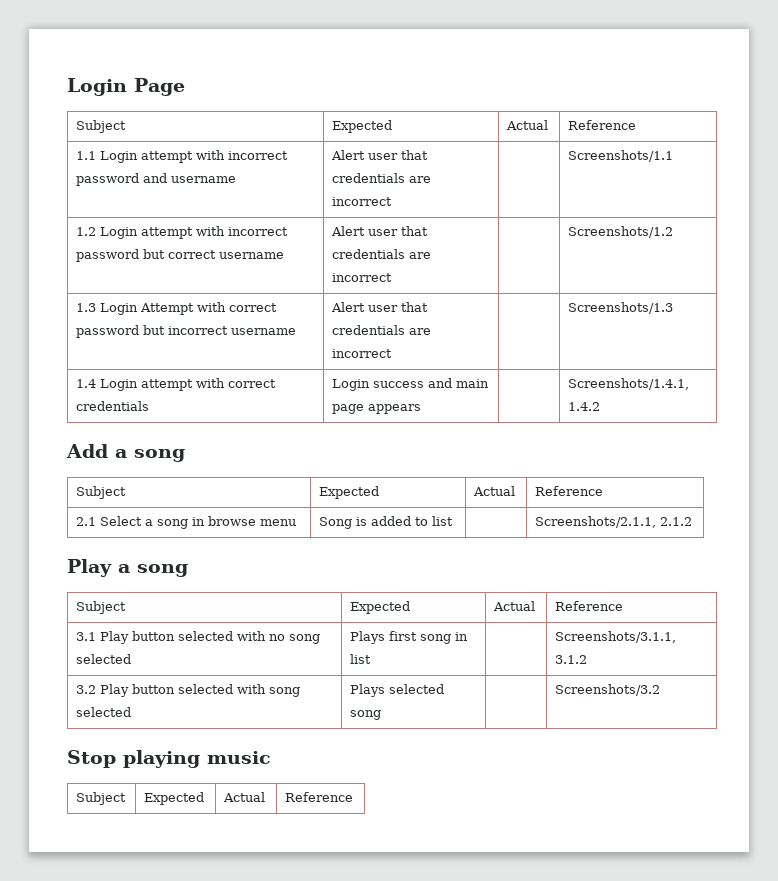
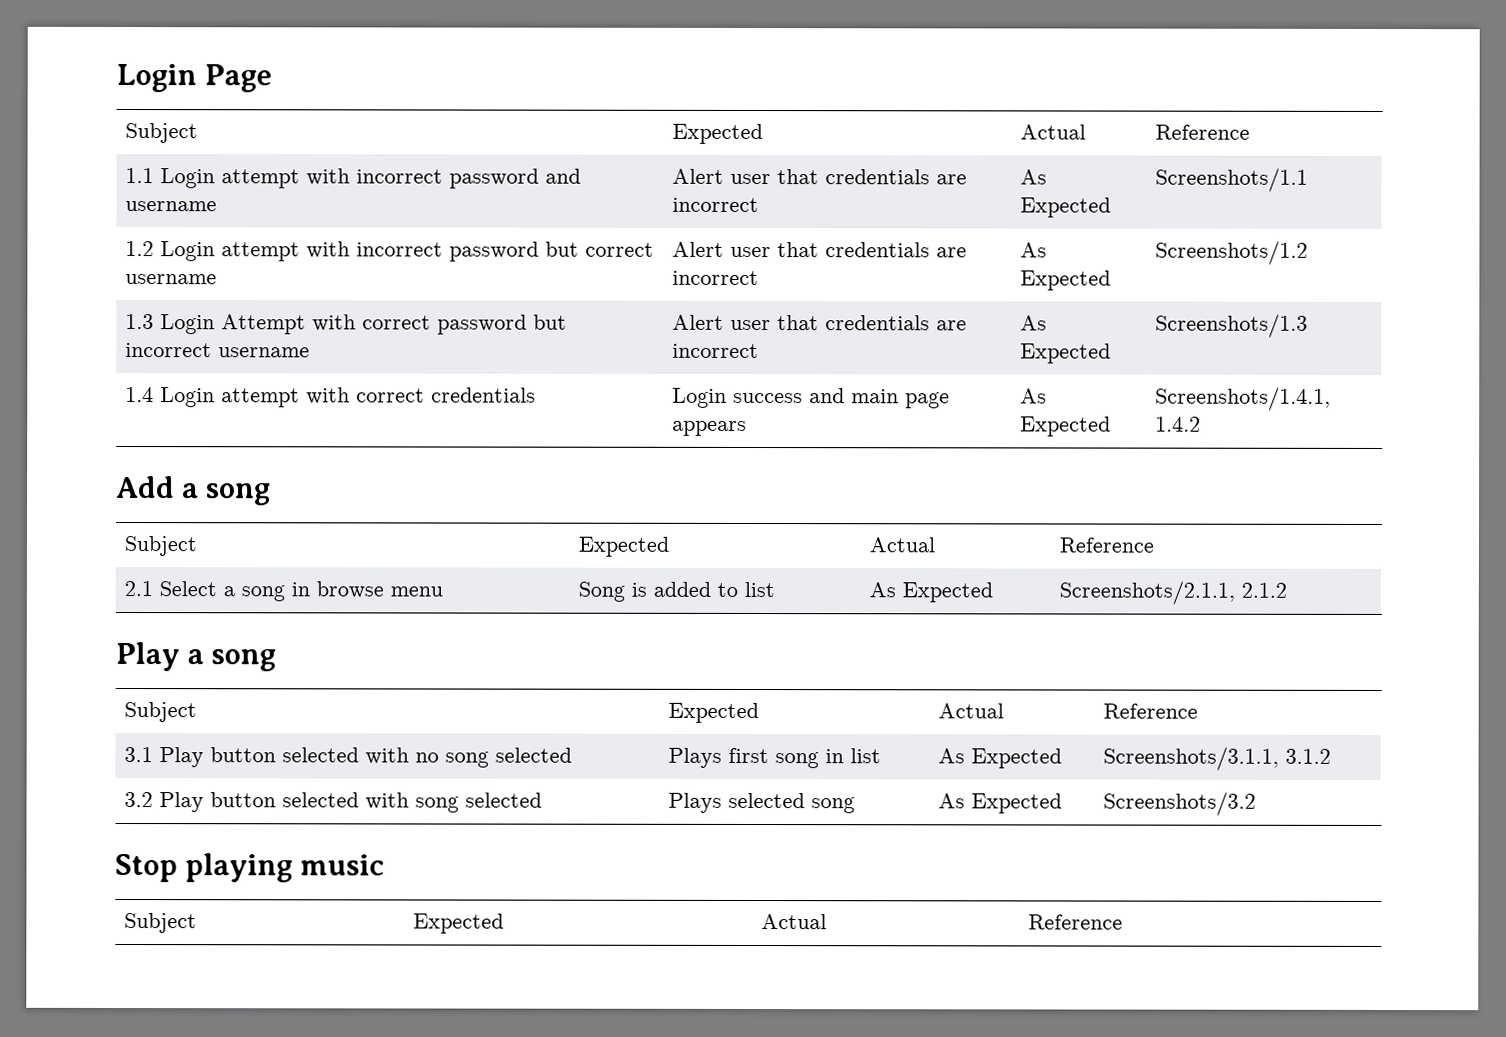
- 1.1 Login attempt with incorrect password and username | Alert user that credentials are incorrect | | Screenshots/1.1
+ 1.1 Login attempt with incorrect password and username | Alert user that credentials are incorrect | As Expected | Screenshots/1.1
- 1.2 Login attempt with incorrect password but correct username | Alert user that credentials are incorrect | | Screenshots/1.2
+ 1.2 Login attempt with incorrect password but correct username | Alert user that credentials are incorrect | As Expected | Screenshots/1.2
- 1.3 Login Attempt with correct password but incorrect username | Alert user that credentials are incorrect | | Screenshots/1.3
+ 1.3 Login Attempt with correct password but incorrect username | Alert user that credentials are incorrect | As Expected | Screenshots/1.3
- 1.4 Login attempt with correct credentials | Login success and main page appears | | Screenshots/1.4.1, 1.4.2
+ 1.4 Login attempt with correct credentials | Login success and main page appears | As Expected | Screenshots/1.4.1, 1.4.2
- 2.1 Select a song in browse menu | Song is added to list | | Screenshots/2.1.1, 2.1.2
+ 2.1 Select a song in browse menu | Song is added to list | As Expected | Screenshots/2.1.1, 2.1.2
- 3.1 Play button selected with no song selected | Plays first song in list | | Screenshots/3.1.1, 3.1.2
+ 3.1 Play button selected with no song selected | Plays first song in list | As Expected | Screenshots/3.1.1, 3.1.2
- 3.2 Play button selected with song selected | Plays selected song | | Screenshots/3.2
+ 3.2 Play button selected with song selected | Plays selected song | As Expected | Screenshots/3.2

